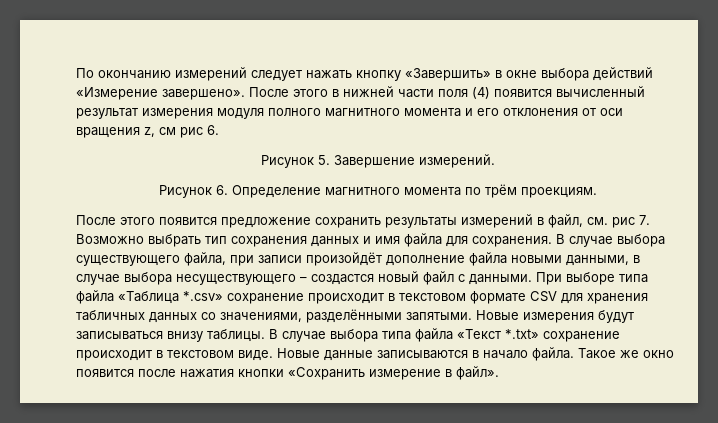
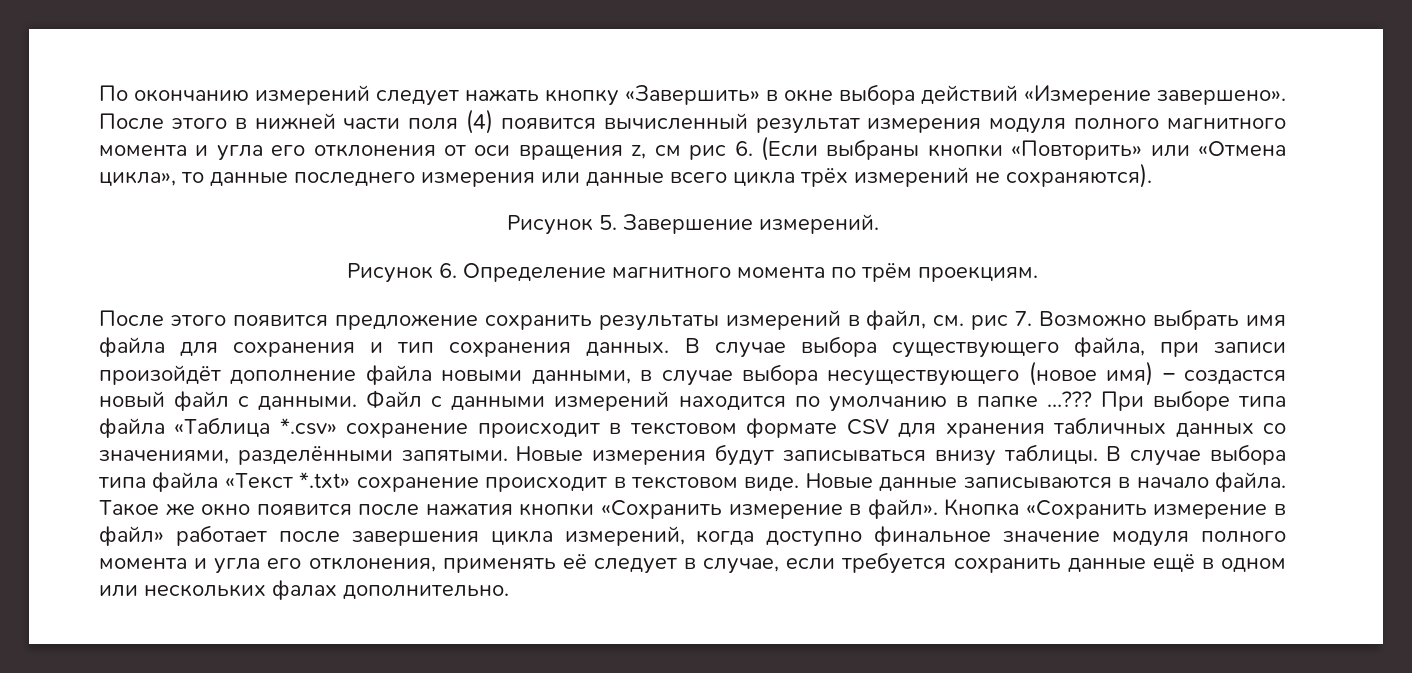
- После этого в нижней части поля (4) появится вычисленный результат измерения модуля полного магнитного момента и его отклонения от оси вращения z, см рис 6.
+ После этого в нижней части поля (4) появится вычисленный результат измерения модуля полного магнитного момента и угла его отклонения от оси вращения z, см рис 6. (Если выбраны кнопки «Повторить» или «Отмена цикла», то данные последнего измерения или данные всего цикла трёх измерений не сохраняются).
- После этого появится предложение сохранить результаты измерений в файл, см. рис 7. Возможно выбрать тип сохранения данных и имя файла для сохранения.
+ После этого появится предложение сохранить результаты измерений в файл, см. рис 7. Возможно выбрать имя файла для сохранения и тип сохранения данных.
- В случае выбора существующего файла, при записи произойдёт дополнение файла новыми данными, в случае выбора несуществующего – создастся новый файл с данными.
+ В случае выбора существующего файла, при записи произойдёт дополнение файла новыми данными, в случае выбора несуществующего (новое имя) – создастся новый файл с данными.
+ Файл с данными измерений находится по умолчанию в папке …???
+ Кнопка «Сохранить измерение в файл» работает после завершения цикла измерений, когда доступно финальное значение модуля полного момента и угла его отклонения, применять её следует в случае, если требуется сохранить данные ещё в одном или нескольких фалах дополнительно.

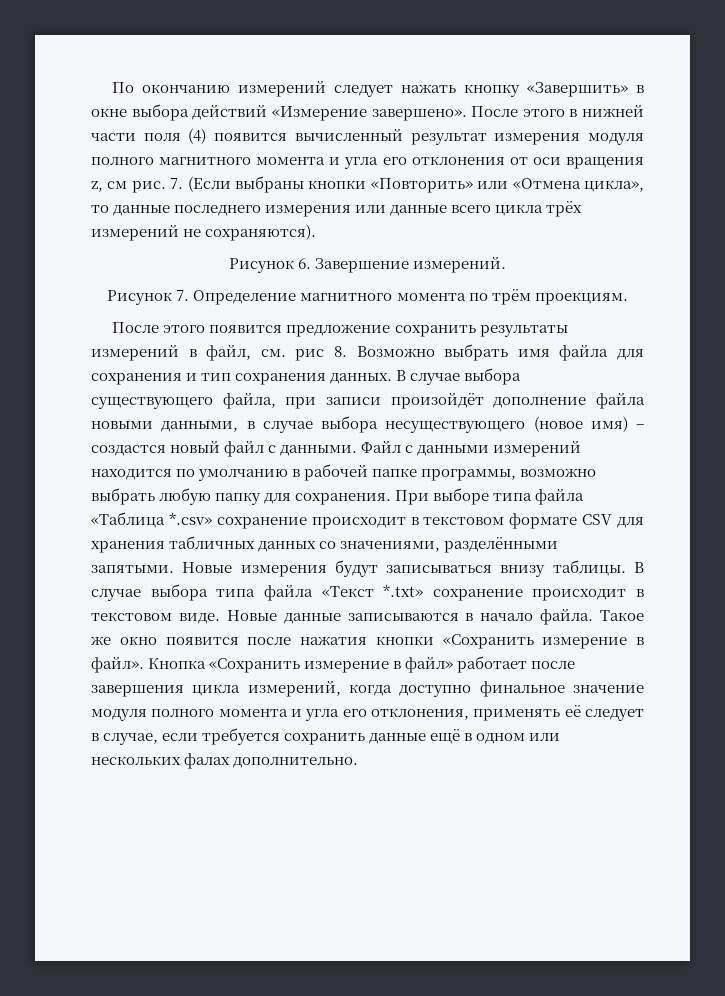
- После этого в нижней части поля (4) появится вычисленный результат измерения модуля полного магнитного момента и угла его отклонения от оси вращения z, см рис 6. (Если выбраны кнопки «Повторить» или «Отмена цикла», то данные последнего измерения или данные всего цикла трёх измерений не сохраняются).
+ После этого в нижней части поля (4) появится вычисленный результат измерения модуля полного магнитного момента и угла его отклонения от оси вращения z, см рис. 7. (Если выбраны кнопки «Повторить» или «Отмена цикла», то данные последнего измерения или данные всего цикла трёх измерений не сохраняются).
- Рисунок 5. Завершение измерений.
+ Рисунок 6. Завершение измерений.
- Рисунок 6. Определение магнитного момента по трём проекциям.
+ Рисунок 7. Определение магнитного момента по трём проекциям.
- После этого появится предложение сохранить результаты измерений в файл, см. рис 7. Возможно выбрать имя файла для сохранения и тип сохранения данных.
+ После этого появится предложение сохранить результаты измерений в файл, см. рис 8. Возможно выбрать имя файла для сохранения и тип сохранения данных.
- Файл с данными измерений находится по умолчанию в папке …???
+ Файл с данными измерений находится по умолчанию в рабочей папке программы, возможно выбрать любую папку для сохранения.

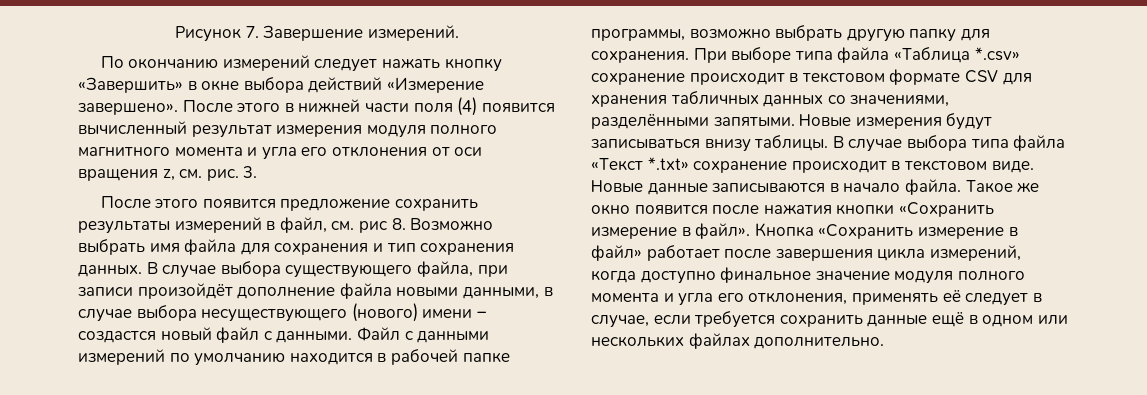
+ Рисунок 7. Завершение измерений.
- После этого в нижней части поля (4) появится вычисленный результат измерения модуля полного магнитного момента и угла его отклонения от оси вращения z, см рис. 7. (Если выбраны кнопки «Повторить» или «Отмена цикла», то данные последнего измерения или данные всего цикла трёх измерений не сохраняются).
- Рисунок 6. Завершение измерений.
- Рисунок 7. Определение магнитного момента по трём проекциям.
+ После этого в нижней части поля (4) появится вычисленный результат измерения модуля полного магнитного момента и угла его отклонения от оси вращения z, см. рис. 3.
- В случае выбора существующего файла, при записи произойдёт дополнение файла новыми данными, в случае выбора несуществующего (новое имя) – создастся новый файл с данными.
+ В случае выбора существующего файла, при записи произойдёт дополнение файла новыми данными, в случае выбора несуществующего (нового) имени – создастся новый файл с данными.
- Файл с данными измерений находится по умолчанию в рабочей папке программы, возможно выбрать любую папку для сохранения.
+ Файл с данными измерений по умолчанию находится в рабочей папке программы, возможно выбрать другую папку для сохранения.
- Кнопка «Сохранить измерение в файл» работает после завершения цикла измерений, когда доступно финальное значение модуля полного момента и угла его отклонения, применять её следует в случае, если требуется сохранить данные ещё в одном или нескольких фалах дополнительно.
+ Кнопка «Сохранить измерение в файл» работает после завершения цикла измерений, когда доступно финальное значение модуля полного момента и угла его отклонения, применять её следует в случае, если требуется сохранить данные ещё в одном или нескольких файлах дополнительно.

